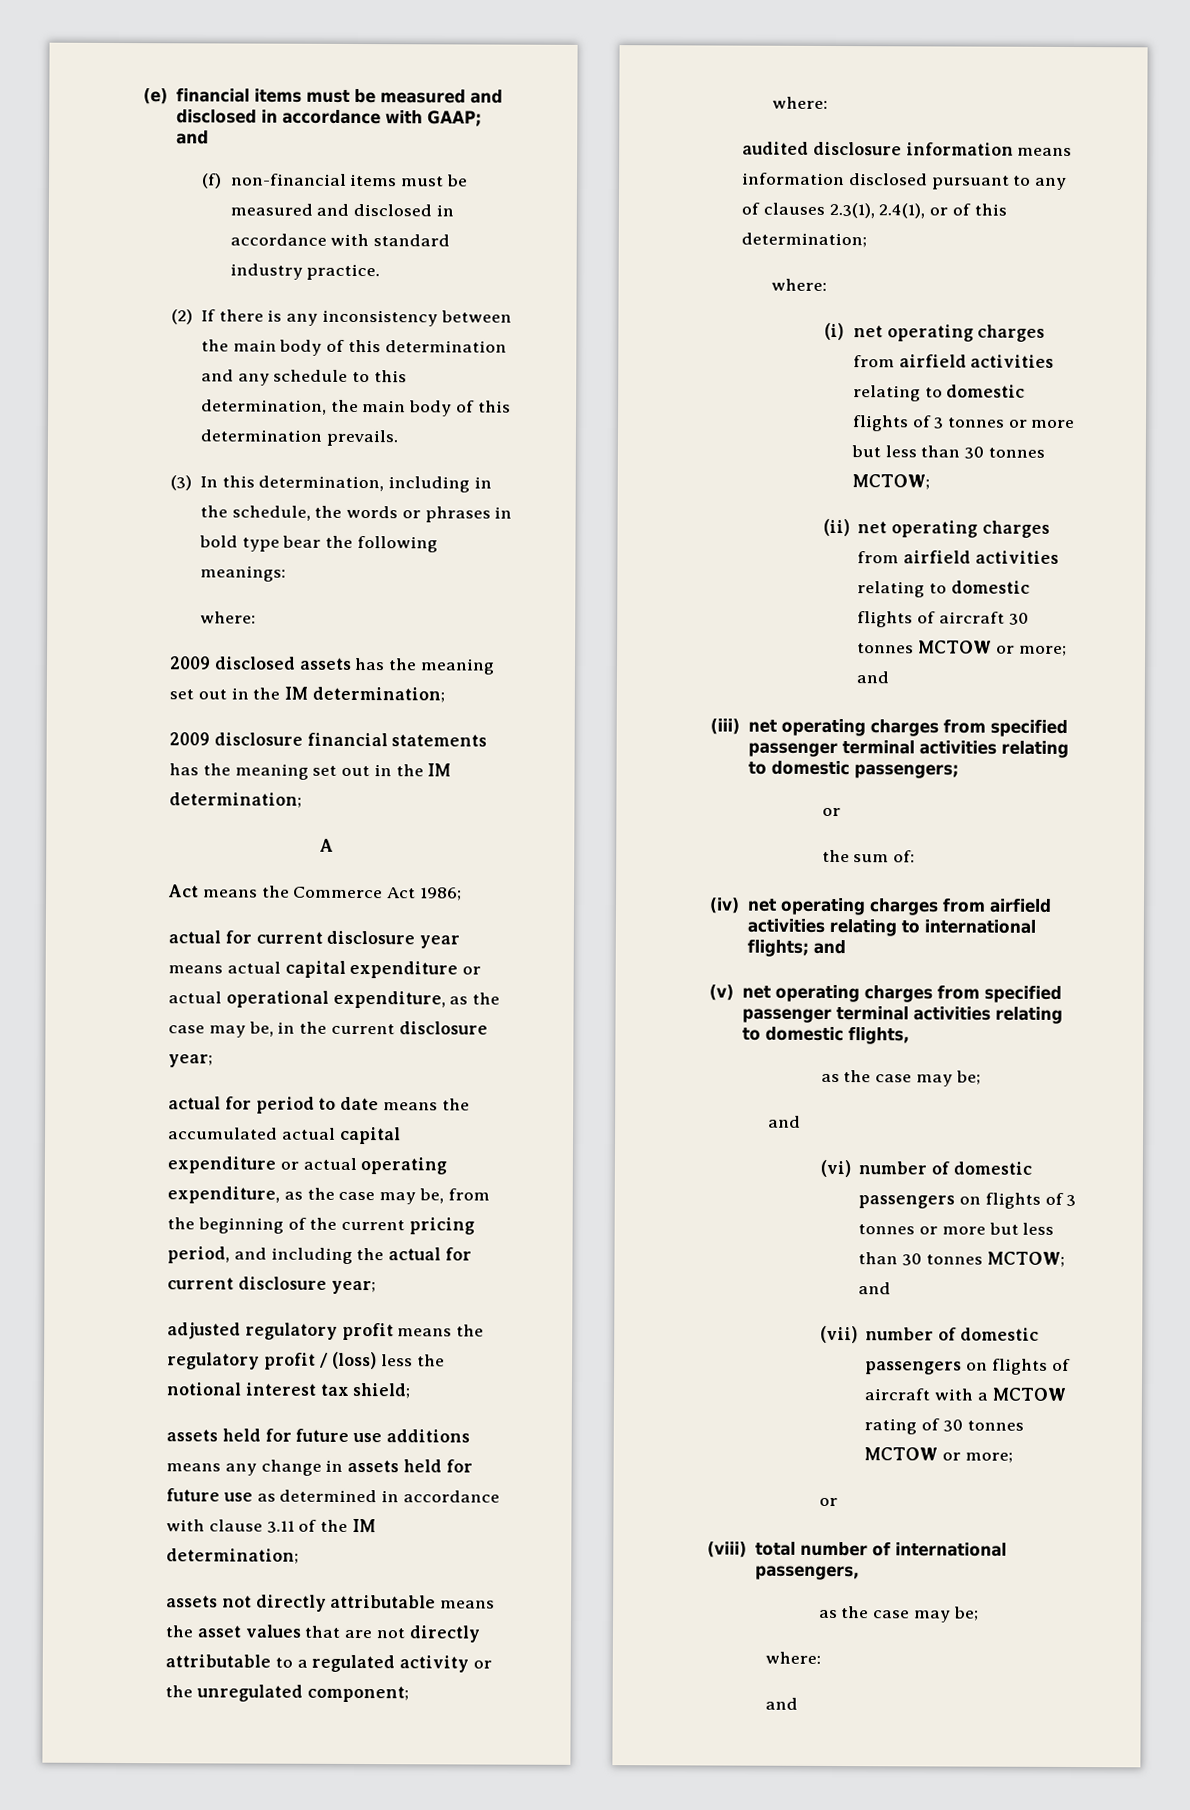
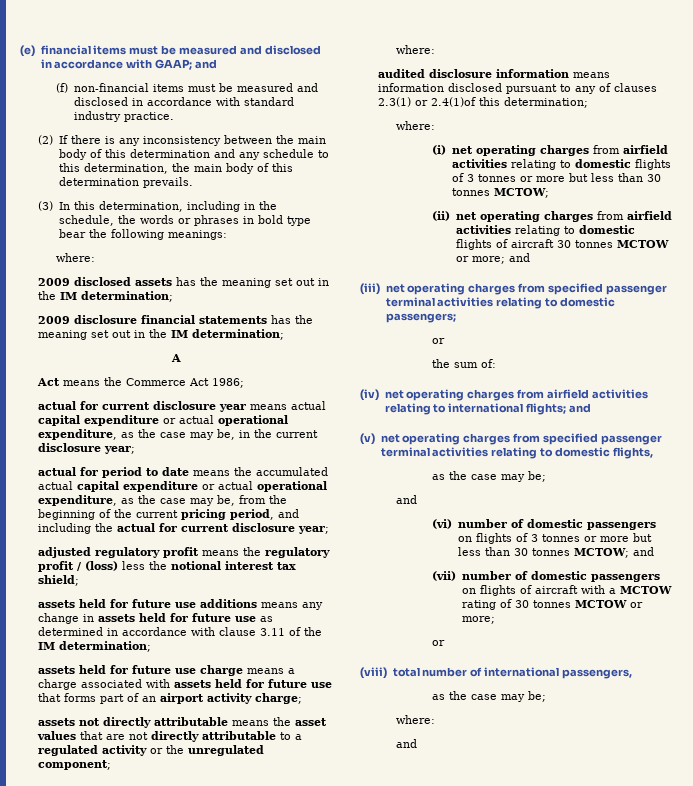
- actual for period to date means the accumulated actual capital expenditure or actual operating expenditure, as the case may be, from the beginning of the current pricing period, and including the actual for current disclosure year;
+ actual for period to date means the accumulated actual capital expenditure or actual operational expenditure, as the case may be, from the beginning of the current pricing period, and including the actual for current disclosure year;
+ assets held for future use charge means a charge associated with assets held for future use that forms part of an airport activity charge;
- audited disclosure information means information disclosed pursuant to any of clauses 2.3(1), 2.4(1), or of this determination;
+ audited disclosure information means information disclosed pursuant to any of clauses 2.3(1) or 2.4(1)of this determination;

